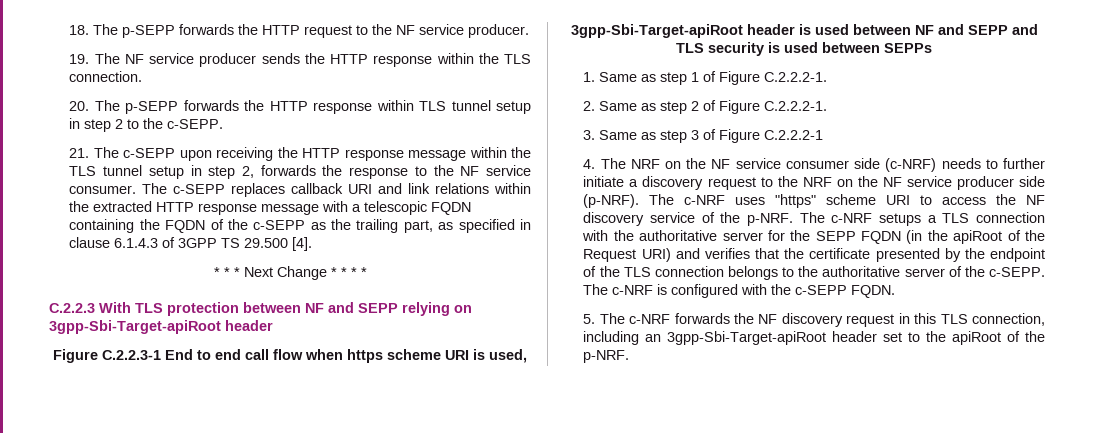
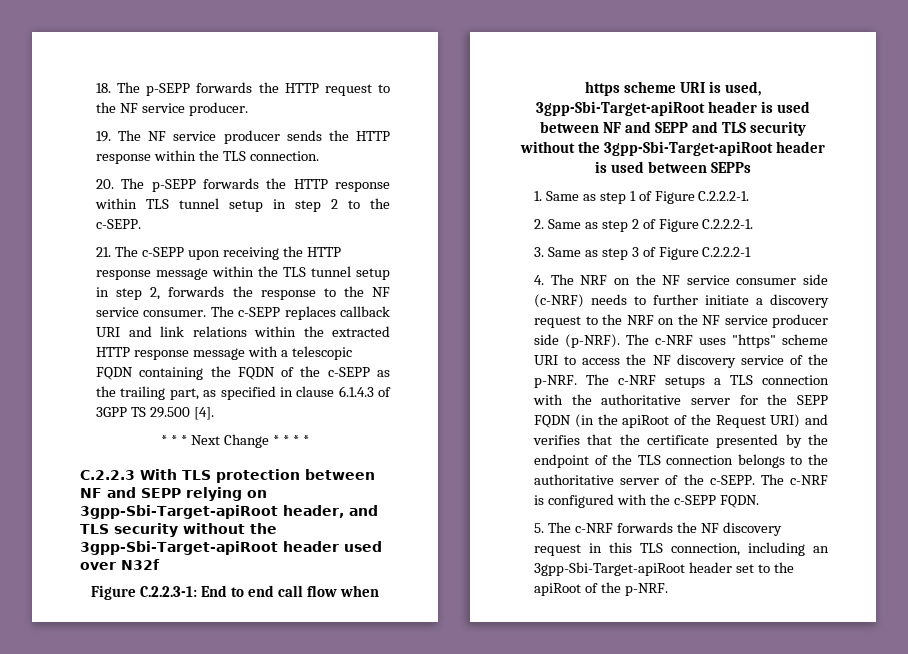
- C.2.2.3 With TLS protection between NF and SEPP relying on 3gpp-Sbi-Target-apiRoot header
- Figure C.2.2.3-1 End to end call flow when https scheme URI is used, 3gpp-Sbi-Target-apiRoot header is used between NF and SEPP and TLS security is used between SEPPs
+ C.2.2.3 With TLS protection between NF and SEPP relying on 3gpp-Sbi-Target-apiRoot header, and TLS security without the 3gpp-Sbi-Target-apiRoot header used over N32f
+ Figure C.2.2.3-1: End to end call flow when https scheme URI is used, 3gpp-Sbi-Target-apiRoot header is used between NF and SEPP and TLS security without the 3gpp-Sbi-Target-apiRoot header is used between SEPPs

